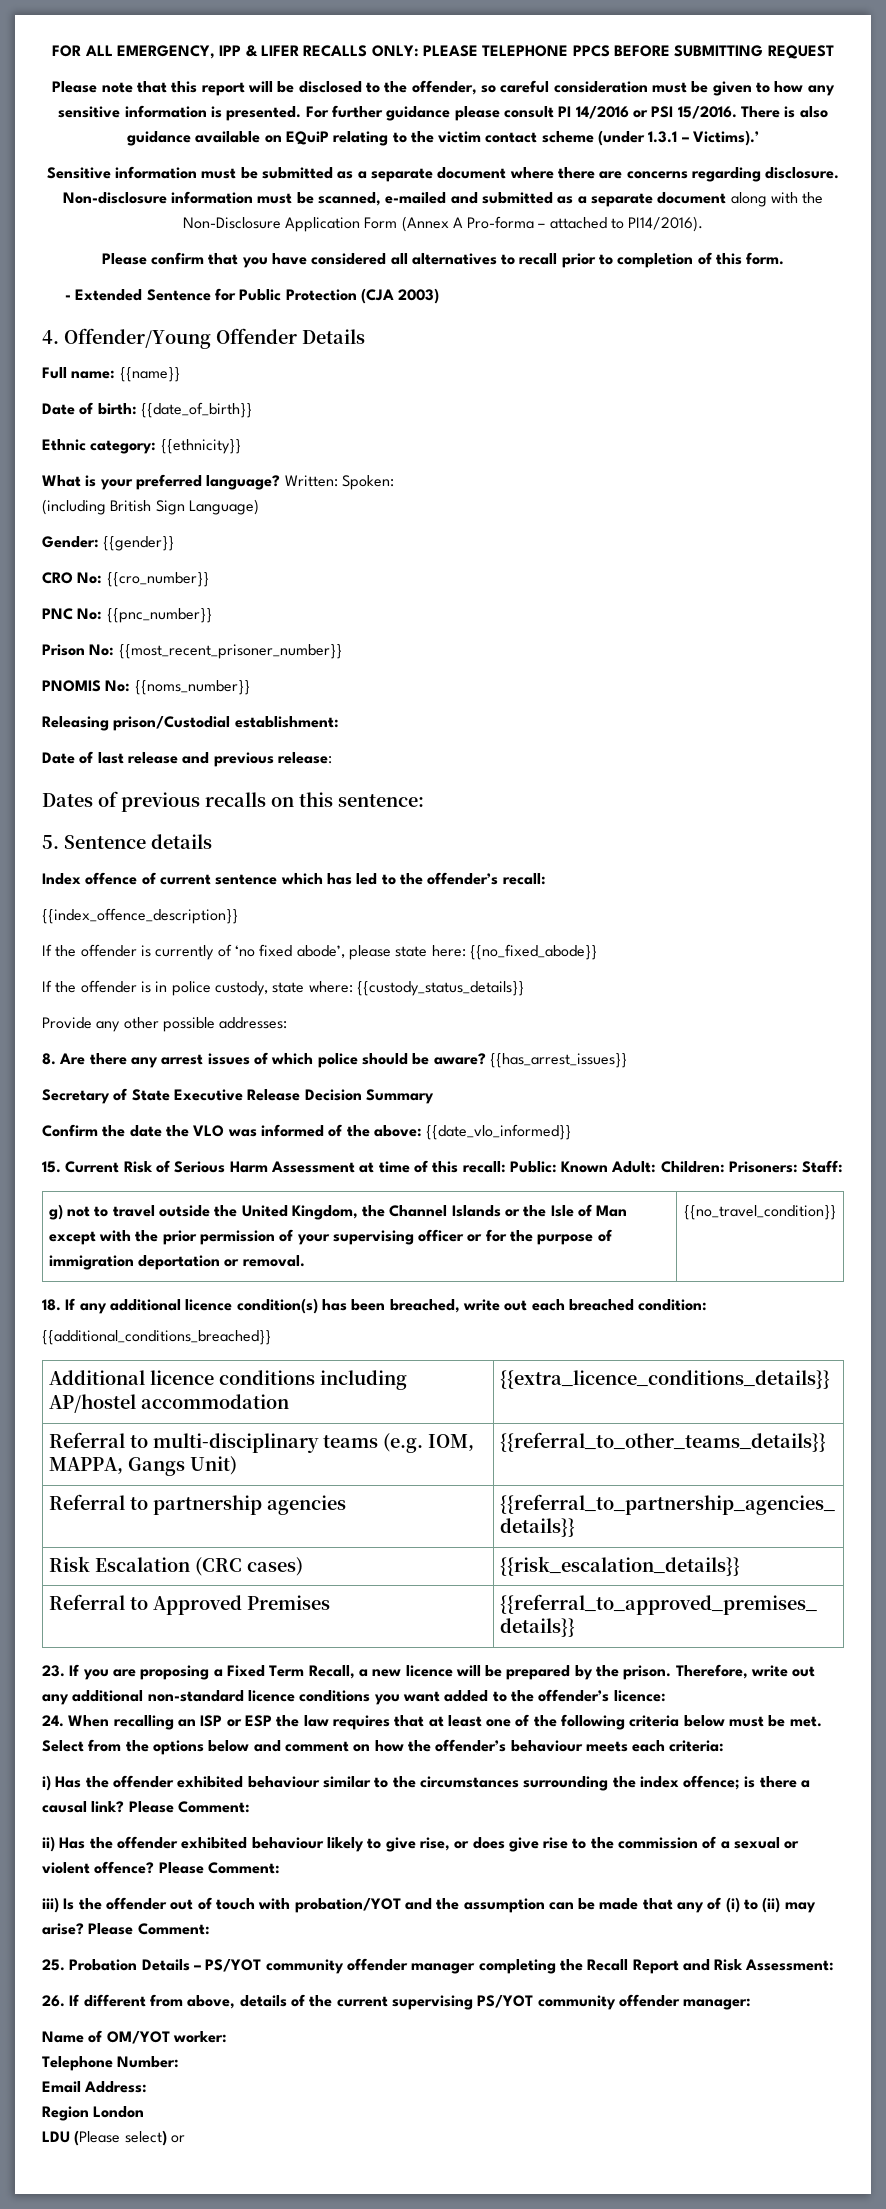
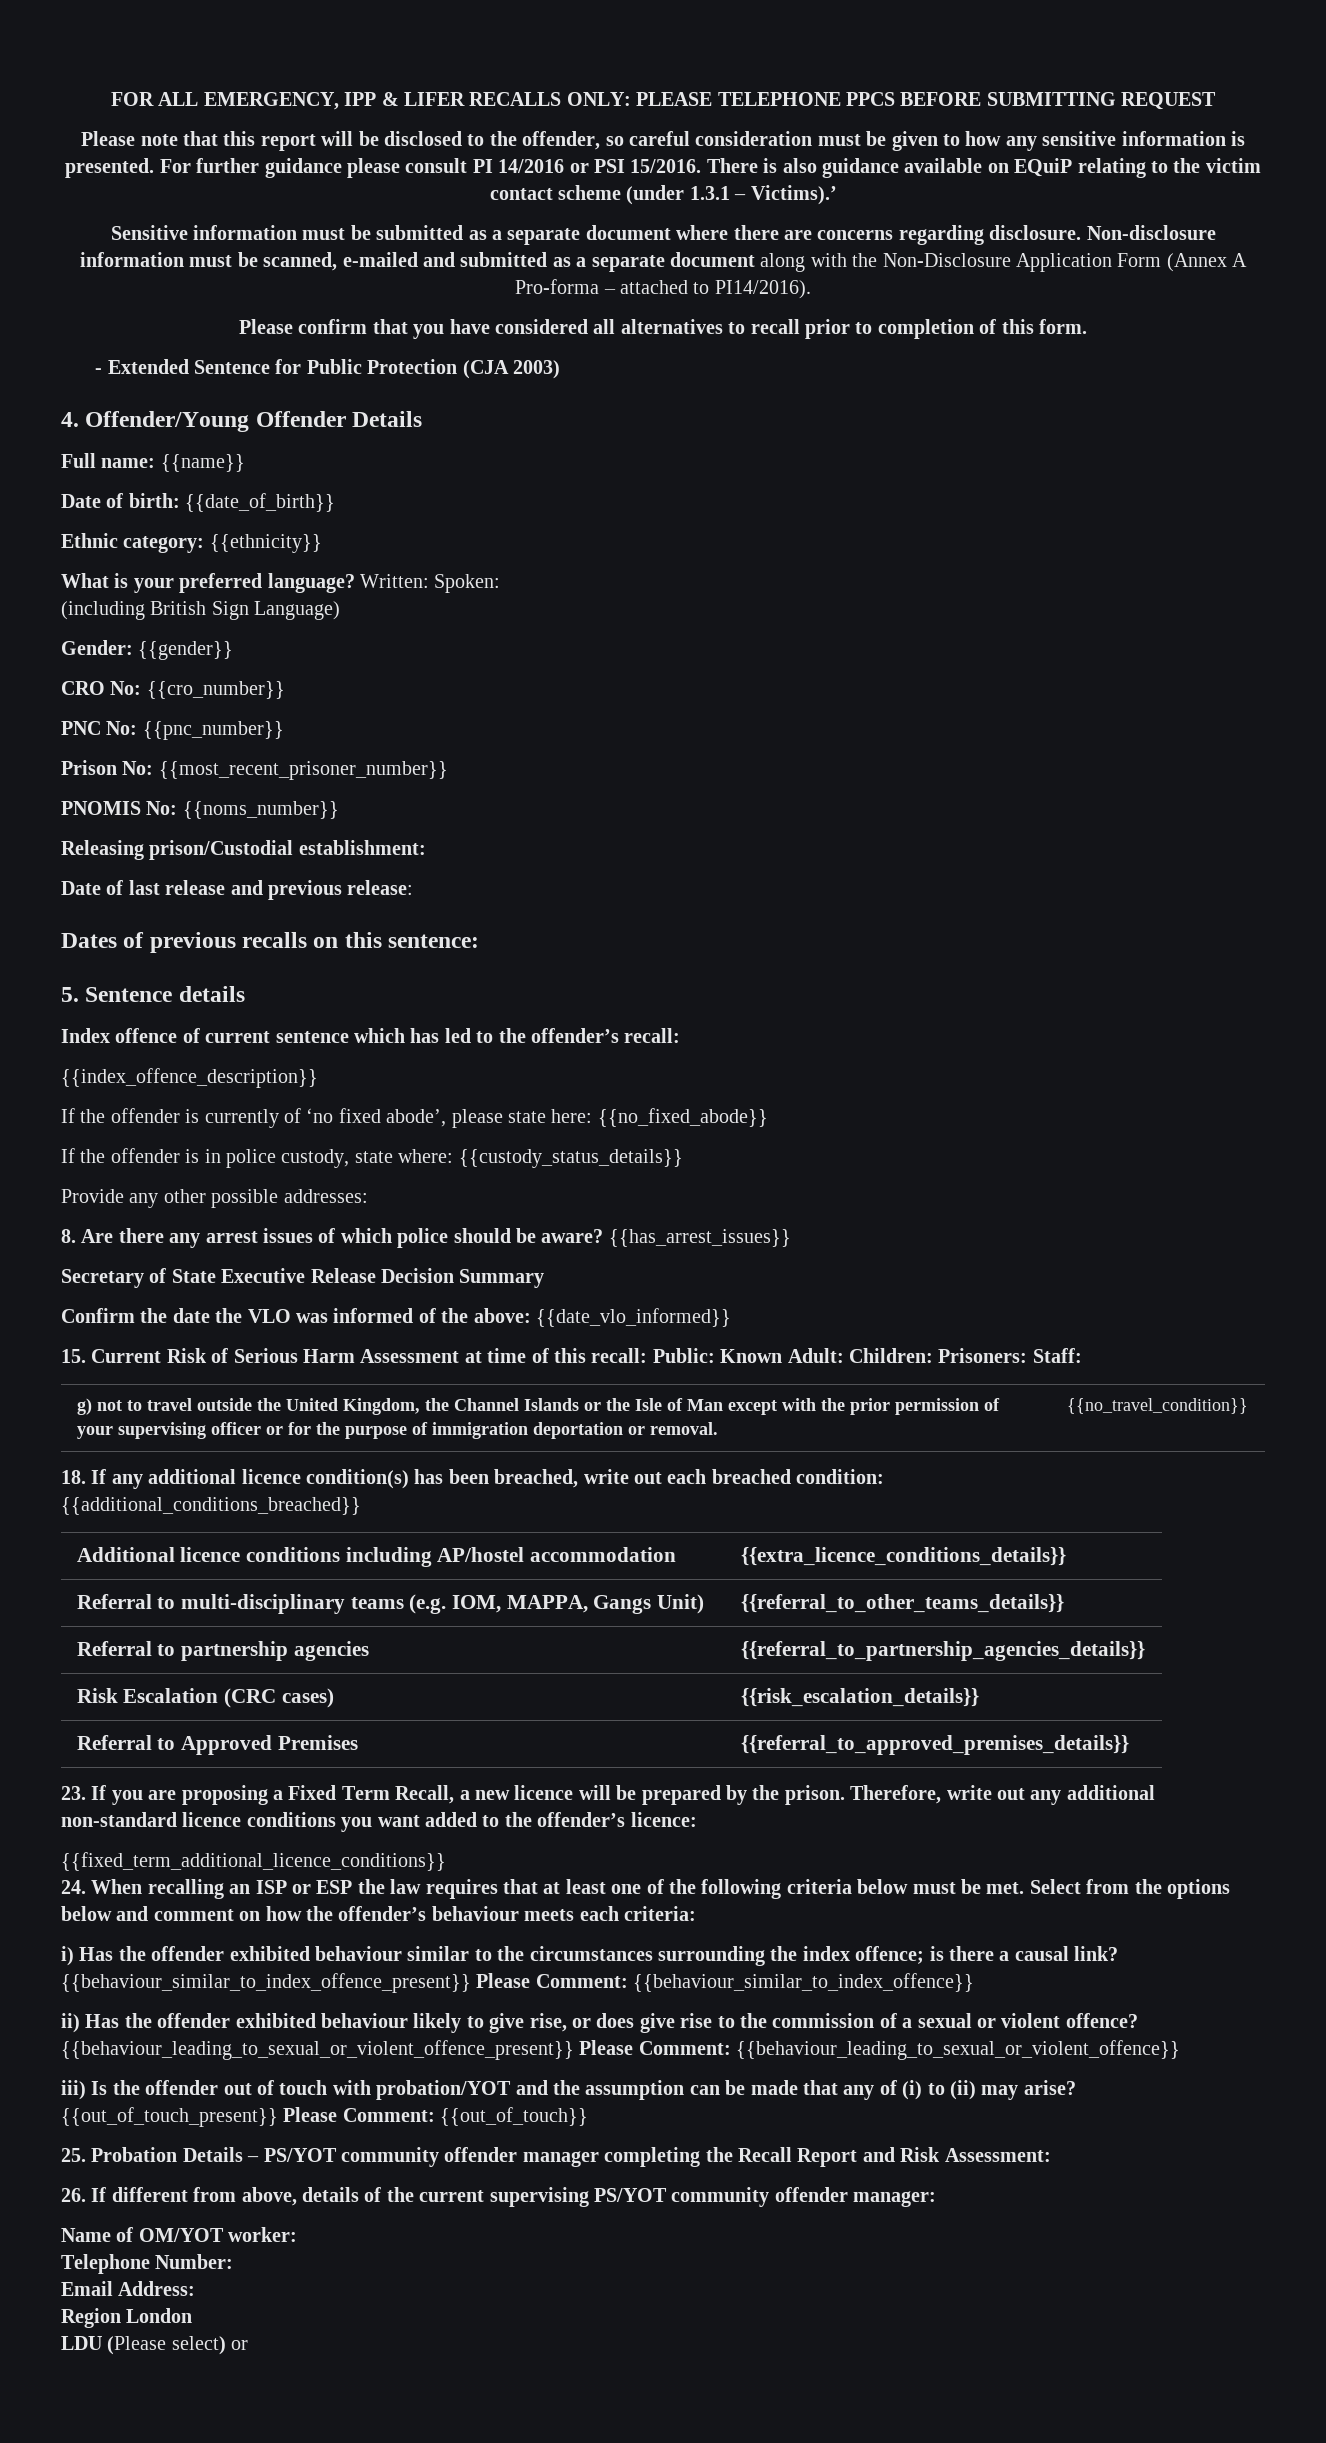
+ {{fixed_term_additional_licence_conditions}}
- i) Has the offender exhibited behaviour similar to the circumstances surrounding the index offence; is there a causal link? Please Comment:
+ i) Has the offender exhibited behaviour similar to the circumstances surrounding the index offence; is there a causal link? {{behaviour_similar_to_index_offence_present}} Please Comment: {{behaviour_similar_to_index_offence}}
- ii) Has the offender exhibited behaviour likely to give rise, or does give rise to the commission of a sexual or violent offence? Please Comment:
+ ii) Has the offender exhibited behaviour likely to give rise, or does give rise to the commission of a sexual or violent offence? {{behaviour_leading_to_sexual_or_violent_offence_present}} Please Comment: {{behaviour_leading_to_sexual_or_violent_offence}}
- iii) Is the offender out of touch with probation/YOT and the assumption can be made that any of (i) to (ii) may arise? Please Comment:
+ iii) Is the offender out of touch with probation/YOT and the assumption can be made that any of (i) to (ii) may arise? {{out_of_touch_present}} Please Comment: {{out_of_touch}}

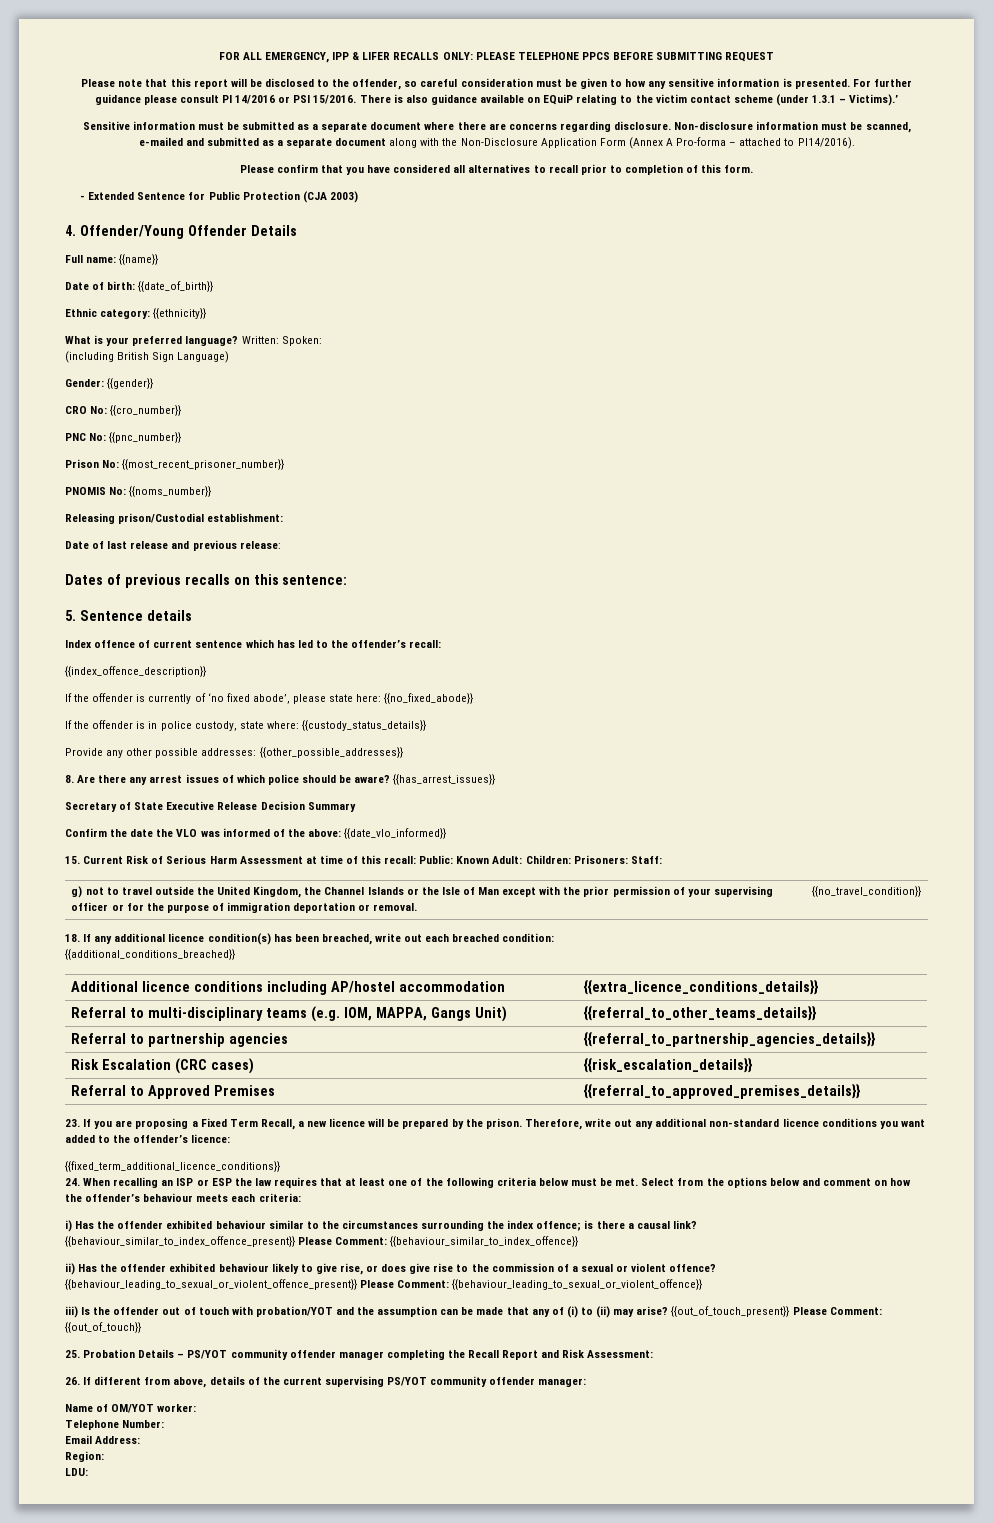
- Provide any other possible addresses:
+ Provide any other possible addresses: {{other_possible_addresses}}
- Region London
- LDU (Please select) or
+ Region:
+ LDU:

